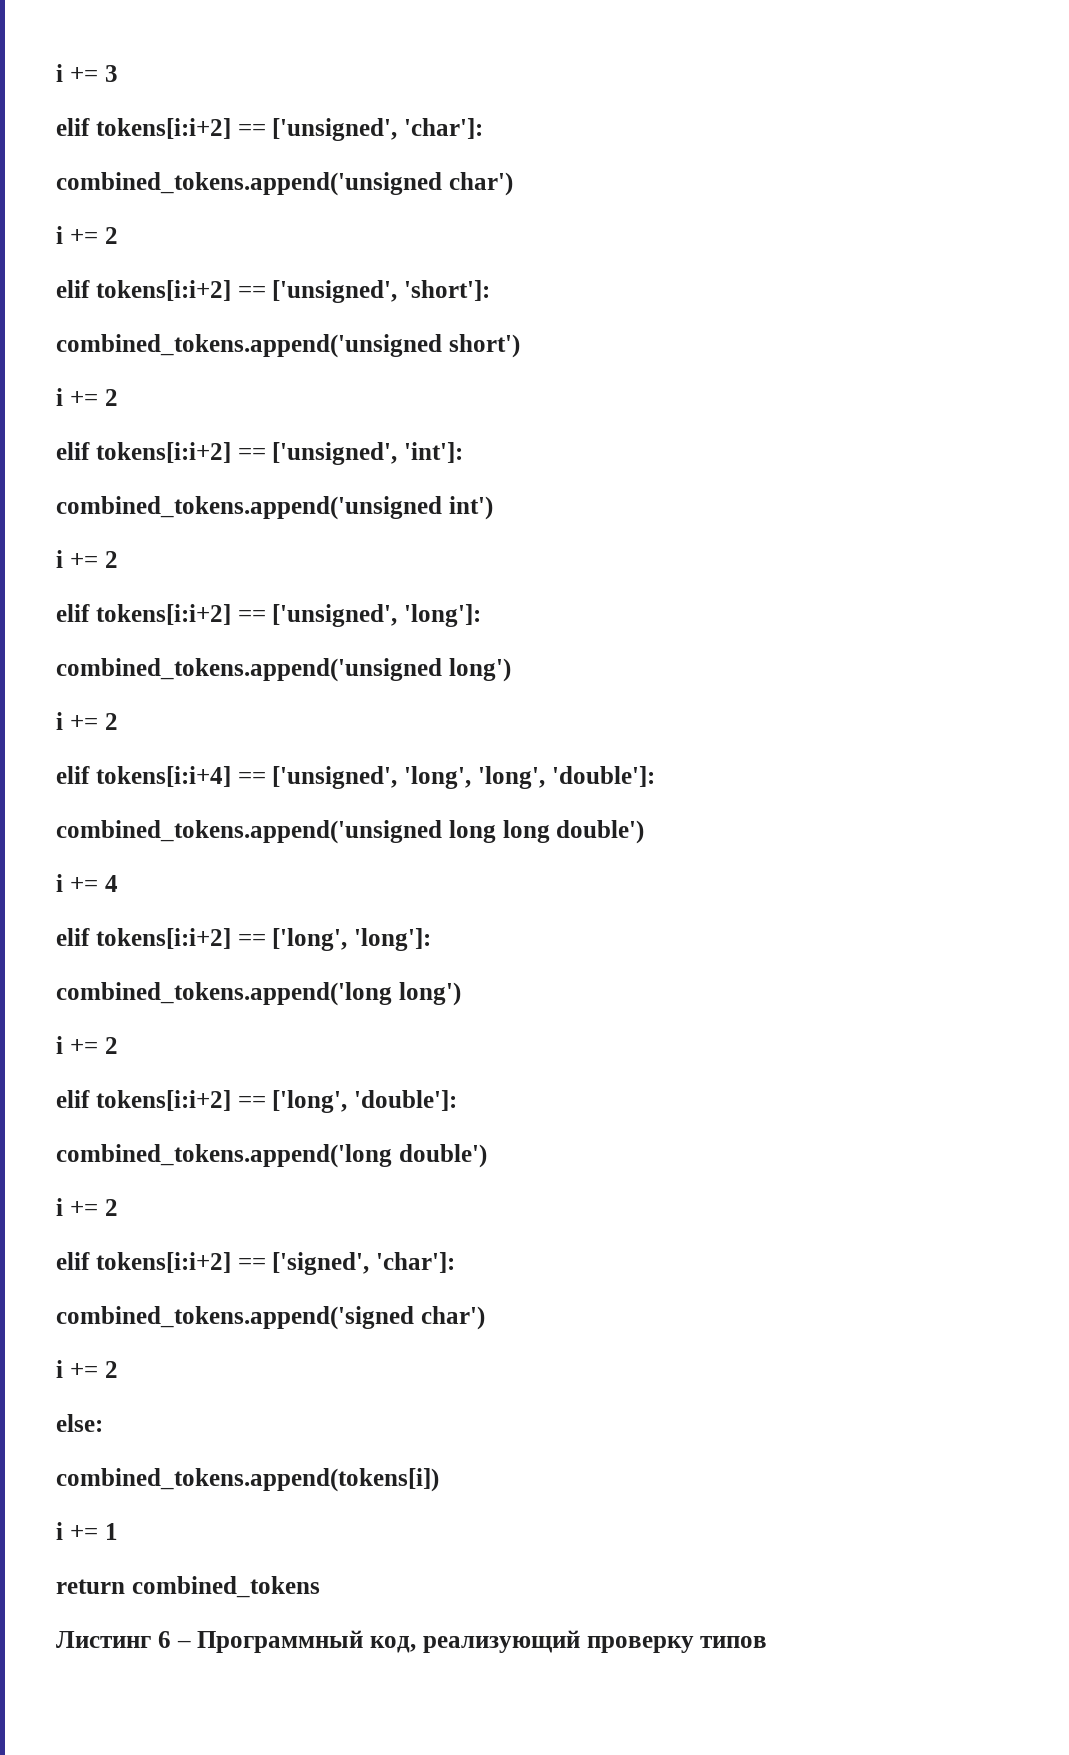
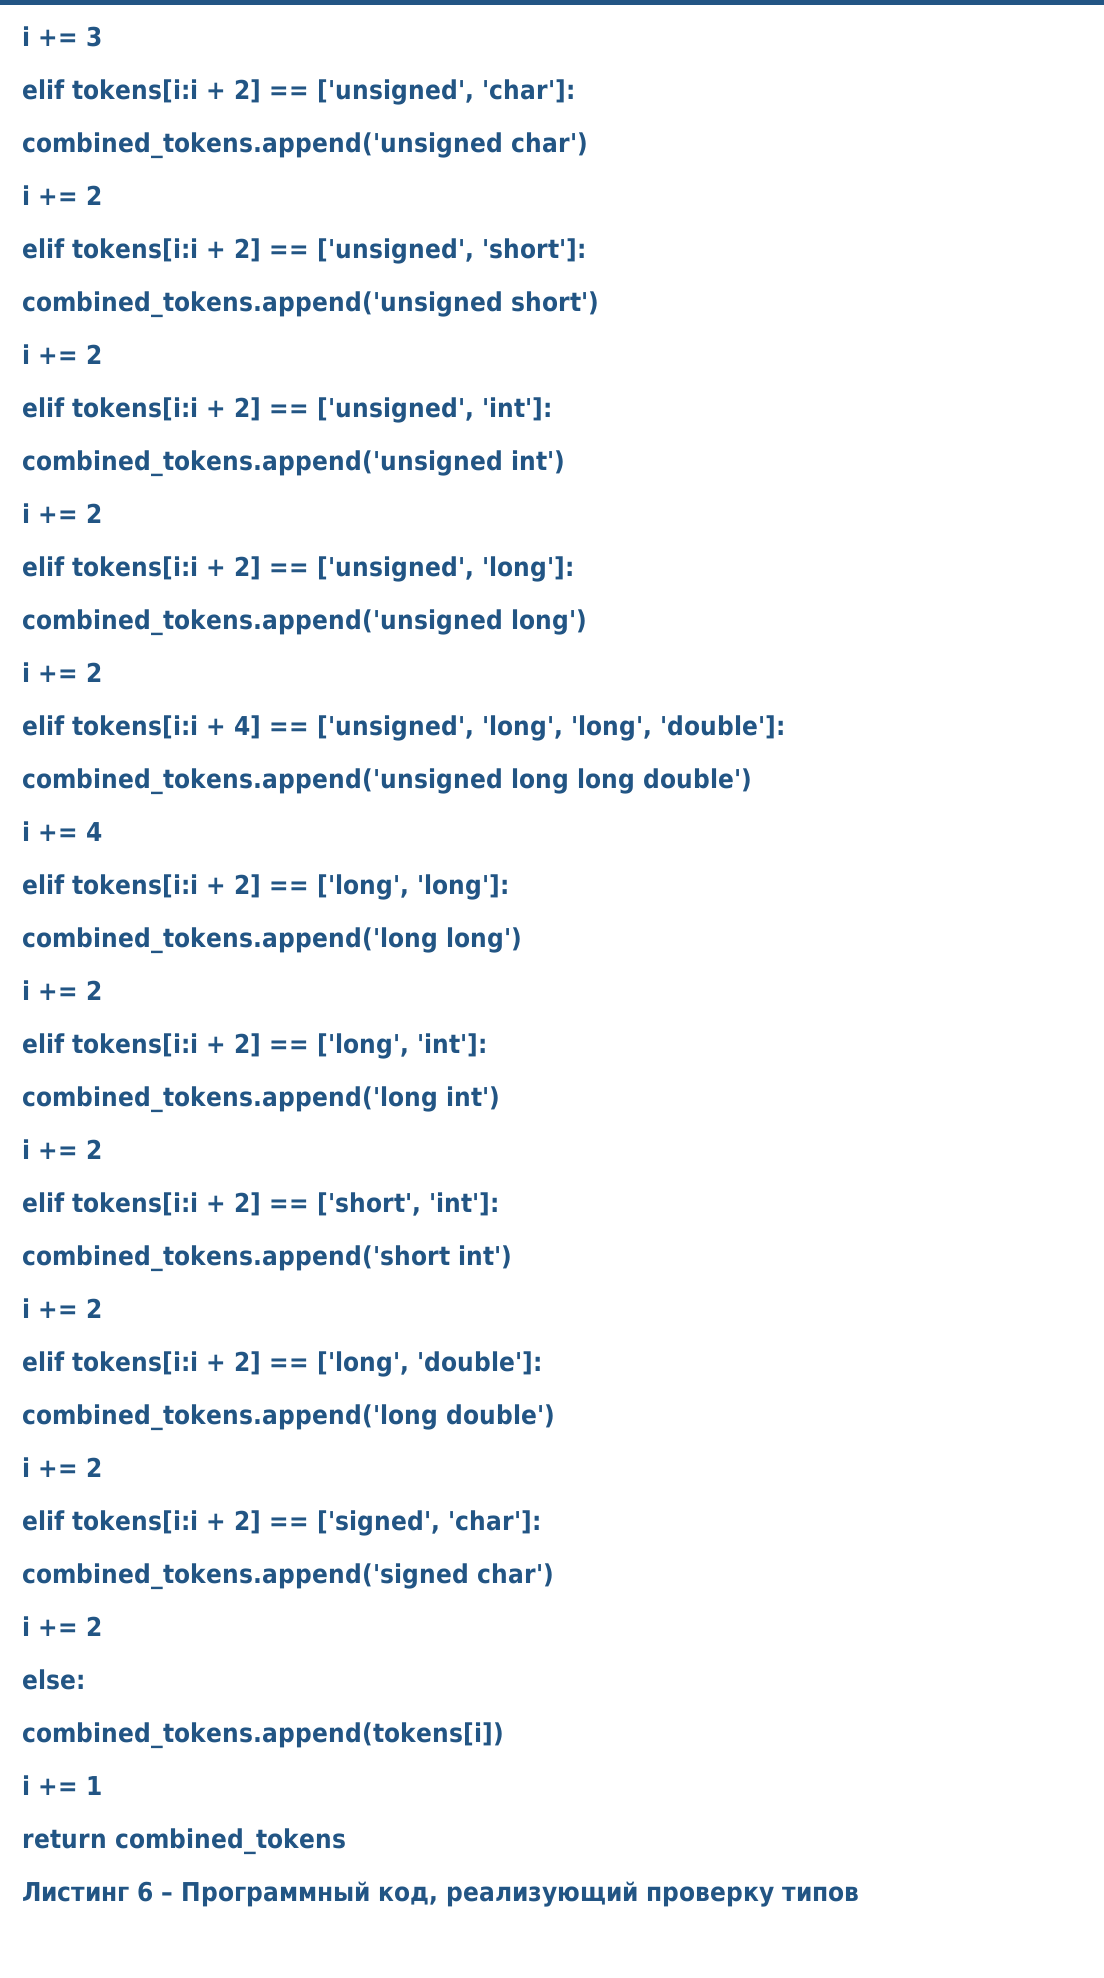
- elif tokens[i:i+2] == ['unsigned', 'char']:
+ elif tokens[i:i + 2] == ['unsigned', 'char']:
- elif tokens[i:i+2] == ['unsigned', 'short']:
+ elif tokens[i:i + 2] == ['unsigned', 'short']:
- elif tokens[i:i+2] == ['unsigned', 'int']:
+ elif tokens[i:i + 2] == ['unsigned', 'int']:
- elif tokens[i:i+2] == ['unsigned', 'long']:
+ elif tokens[i:i + 2] == ['unsigned', 'long']:
- elif tokens[i:i+4] == ['unsigned', 'long', 'long', 'double']:
+ elif tokens[i:i + 4] == ['unsigned', 'long', 'long', 'double']:
- elif tokens[i:i+2] == ['long', 'long']:
+ elif tokens[i:i + 2] == ['long', 'long']:
- elif tokens[i:i+2] == ['long', 'double']:
+ elif tokens[i:i + 2] == ['long', 'int']:
+ combined_tokens.append('long int')
+ i += 2
+ elif tokens[i:i + 2] == ['short', 'int']:
+ combined_tokens.append('short int')
+ i += 2
+ elif tokens[i:i + 2] == ['long', 'double']:
- elif tokens[i:i+2] == ['signed', 'char']:
+ elif tokens[i:i + 2] == ['signed', 'char']:

